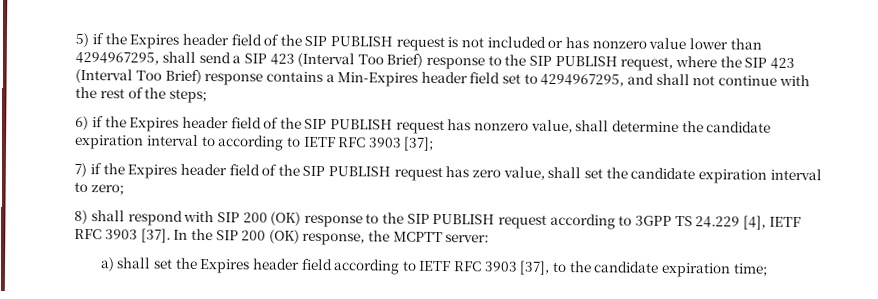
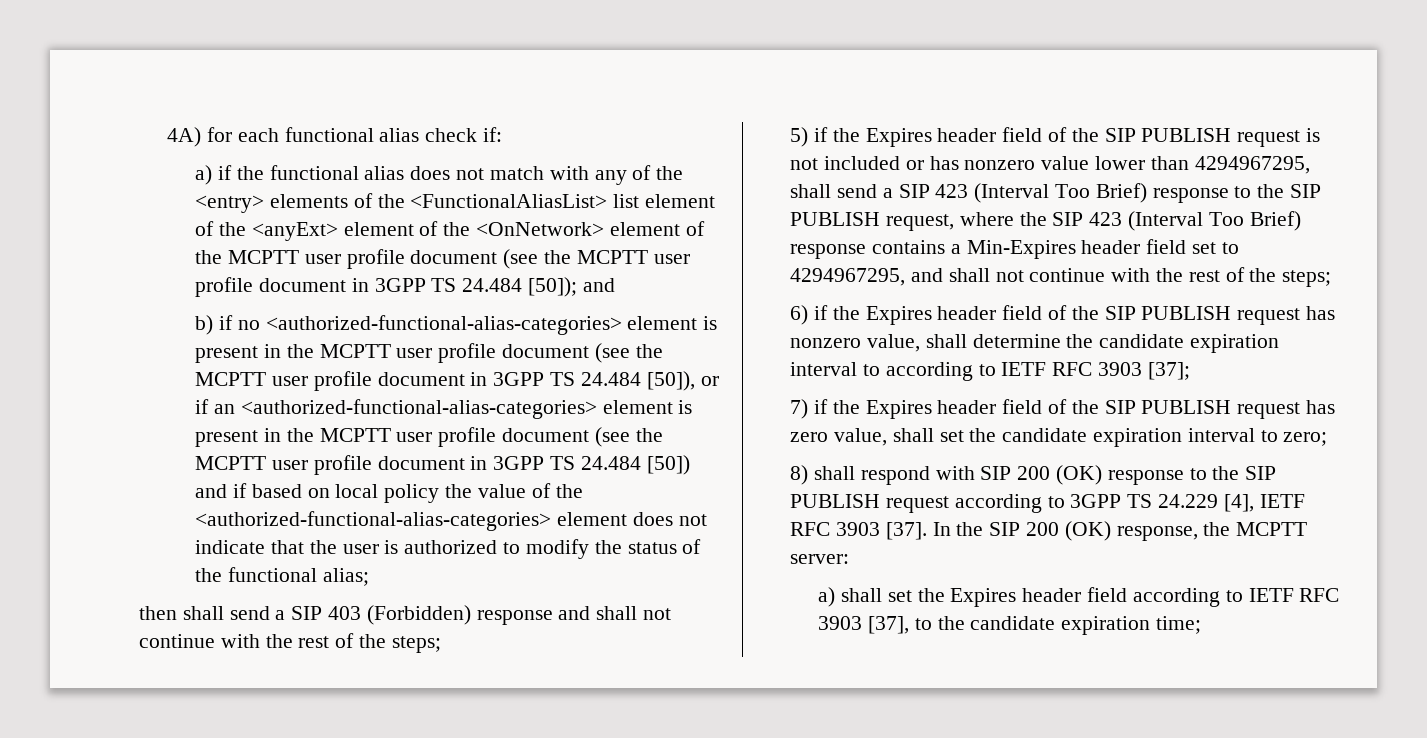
+ 4A) for each functional alias check if:
+ a) if the functional alias does not match with any of the <entry> elements of the <FunctionalAliasList> list element of the <anyExt> element of the <OnNetwork> element of the MCPTT user profile document (see the MCPTT user profile document in 3GPP TS 24.484 [50]); and
+ b) if no <authorized-functional-alias-categories> element is present in the MCPTT user profile document (see the MCPTT user profile document in 3GPP TS 24.484 [50]), or if an <authorized-functional-alias-categories> element is present in the MCPTT user profile document (see the MCPTT user profile document in 3GPP TS 24.484 [50]) and if based on local policy the value of the <authorized-functional-alias-categories> element does not indicate that the user is authorized to modify the status of the functional alias;
+ then shall send a SIP 403 (Forbidden) response and shall not continue with the rest of the steps;

